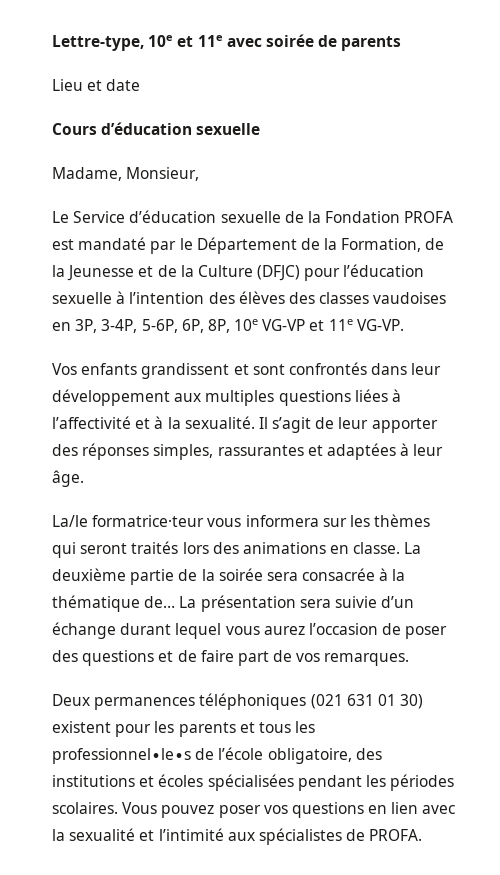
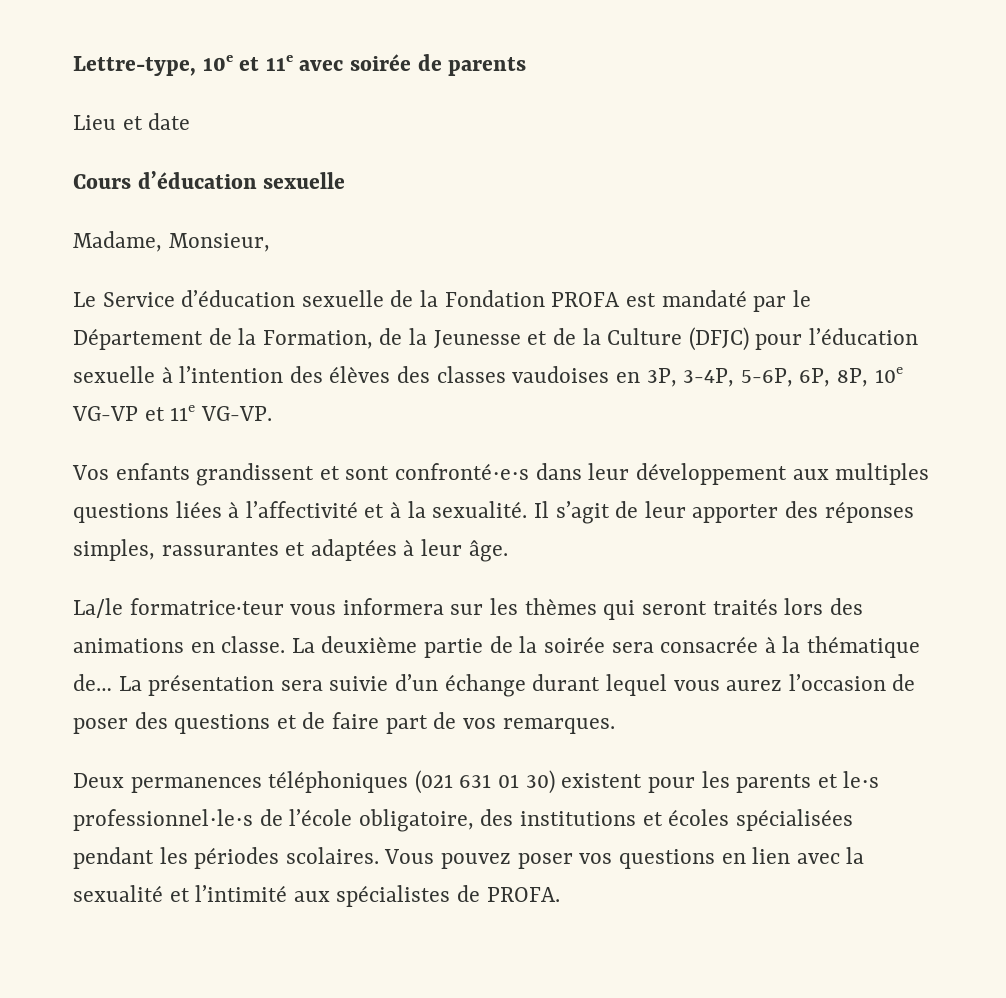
- Vos enfants grandissent et sont confrontés dans leur développement aux multiples questions liées à l’affectivité et à la sexualité.
+ Vos enfants grandissent et sont confronté∙e∙s dans leur développement aux multiples questions liées à l’affectivité et à la sexualité.
- Deux permanences téléphoniques (021 631 01 30) existent pour les parents et tous les professionnel∙le∙s de l’école obligatoire, des institutions et écoles spécialisées pendant les périodes scolaires.
+ Deux permanences téléphoniques (021 631 01 30) existent pour les parents et le∙s professionnel∙le∙s de l’école obligatoire, des institutions et écoles spécialisées pendant les périodes scolaires.

